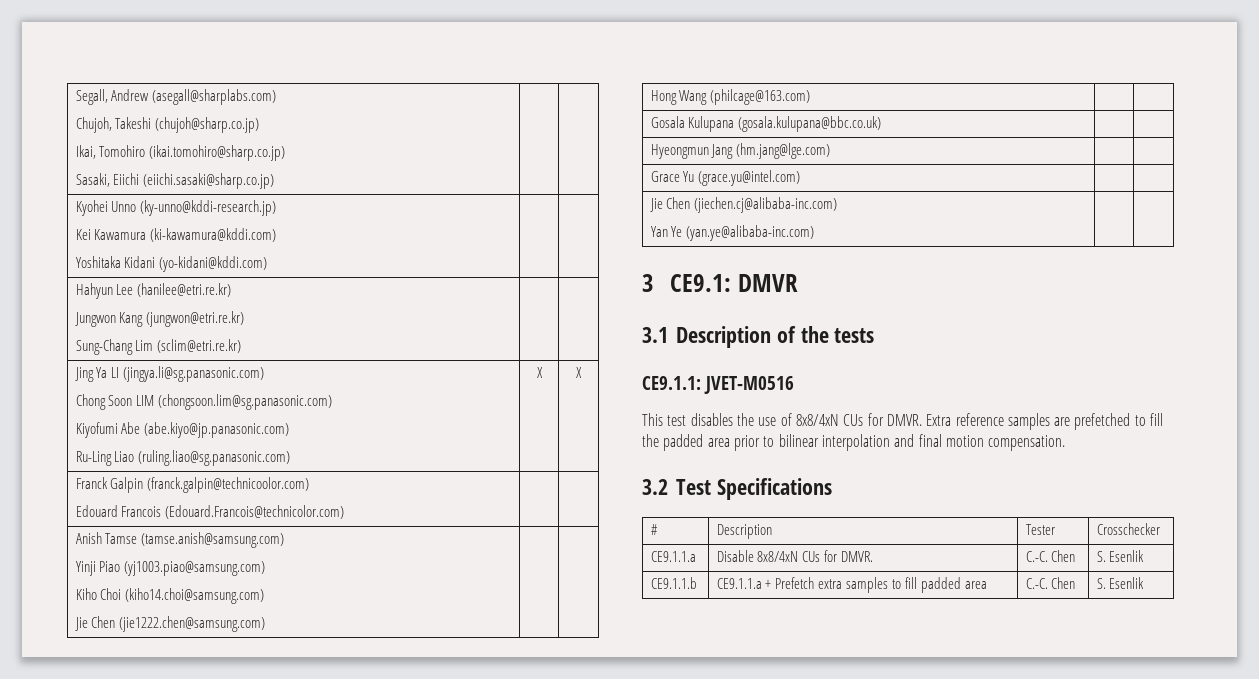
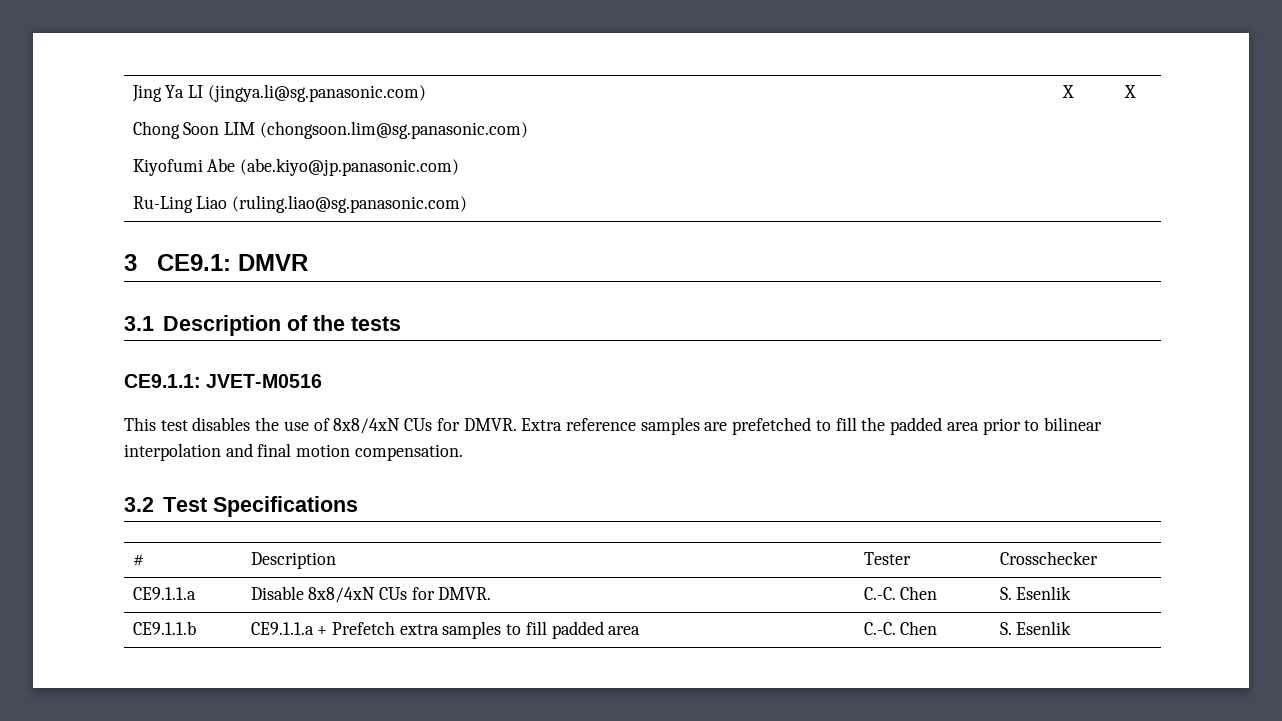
- Segall, Andrew (asegall@sharplabs.com)
- Chujoh, Takeshi (chujoh@sharp.co.jp)
- Ikai, Tomohiro (ikai.tomohiro@sharp.co.jp)
- Sasaki, Eiichi (eiichi.sasaki@sharp.co.jp) | |
- Kyohei Unno (ky-unno@kddi-research.jp)
- Kei Kawamura (ki-kawamura@kddi.com)
- Yoshitaka Kidani (yo-kidani@kddi.com) | |
- Hahyun Lee (hanilee@etri.re.kr)
- Jungwon Kang (jungwon@etri.re.kr)
- Sung-Chang Lim (sclim@etri.re.kr) | |
- Franck Galpin (franck.galpin@technicoolor.com)
- Edouard Francois (Edouard.Francois@technicolor.com) | |
- Anish Tamse (tamse.anish@samsung.com)
- Yinji Piao (yj1003.piao@samsung.com)
- Kiho Choi (kiho14.choi@samsung.com)
- Jie Chen (jie1222.chen@samsung.com) | |
- Hong Wang (philcage@163.com) | |
- Gosala Kulupana (gosala.kulupana@bbc.co.uk) | |
- Hyeongmun Jang (hm.jang@lge.com) | |
- Grace Yu (grace.yu@intel.com) | |
- Jie Chen (jiechen.cj@alibaba-inc.com)
- Yan Ye (yan.ye@alibaba-inc.com) | |

